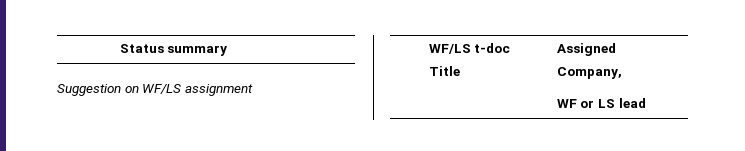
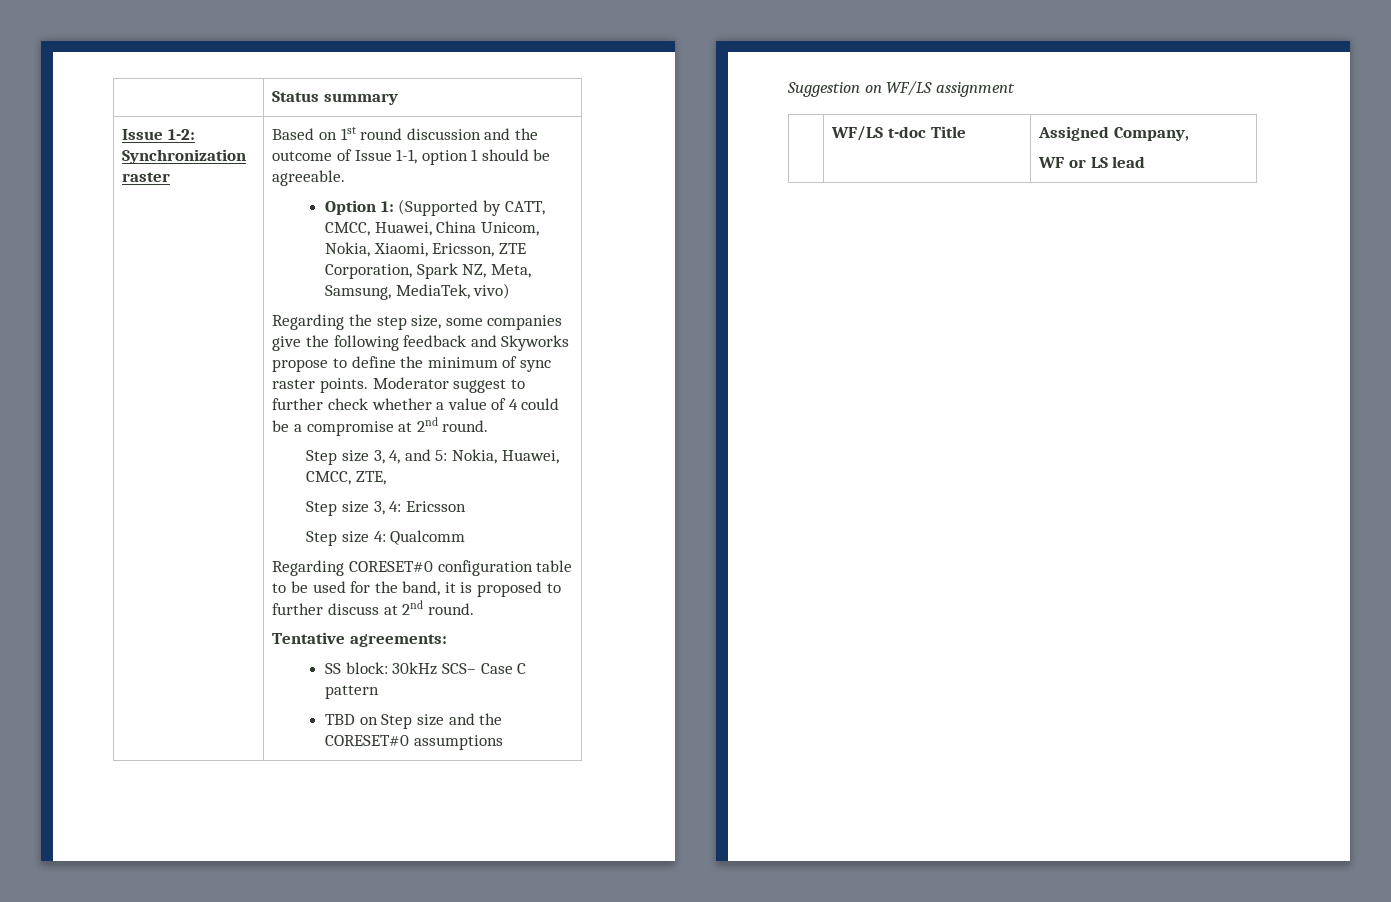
+ Issue 1-2: Synchronization raster | Based on 1st round discussion and the outcome of Issue 1-1, option 1 should be agreeable.
+ Option 1: (Supported by CATT, CMCC, Huawei, China Unicom, Nokia, Xiaomi, Ericsson, ZTE Corporation, Spark NZ, Meta, Samsung, MediaTek, vivo)
+ Regarding the step size, some companies give the following feedback and Skyworks propose to define the minimum of sync raster points. Moderator suggest to further check whether a value of 4 could be a compromise at 2nd round.
+ Step size 3, 4, and 5: Nokia, Huawei, CMCC, ZTE,
+ Step size 3, 4: Ericsson
+ Step size 4: Qualcomm
+ Regarding CORESET#0 configuration table to be used for the band, it is proposed to further discuss at 2nd round.
+ Tentative agreements:
+ SS block: 30kHz SCS– Case C pattern
+ TBD on Step size and the CORESET#0 assumptions

